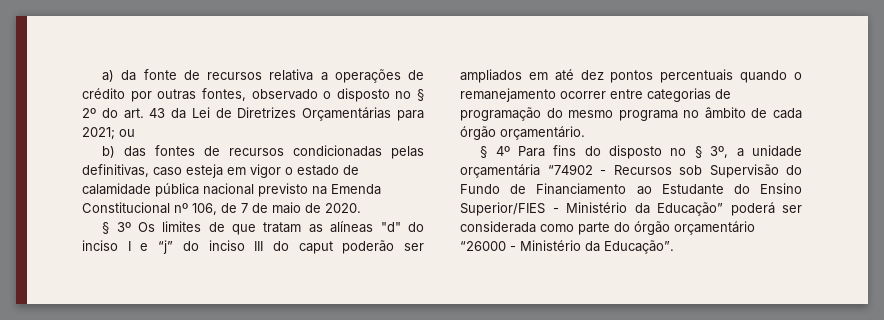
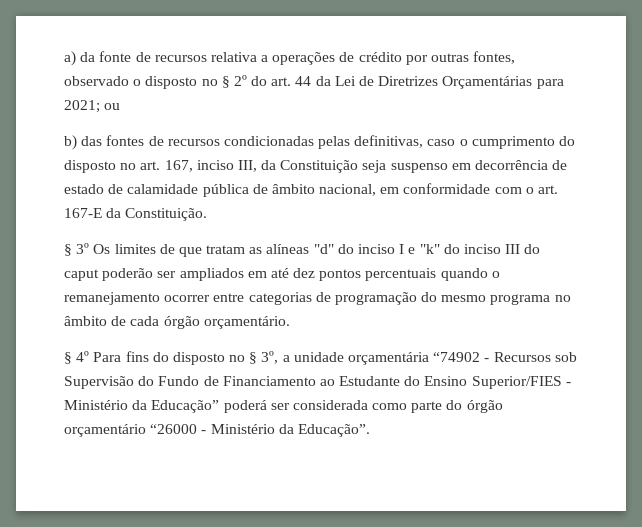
- a) da fonte de recursos relativa a operações de crédito por outras fontes, observado o disposto no § 2º do art. 43 da Lei de Diretrizes Orçamentárias para 2021; ou
+ a) da fonte de recursos relativa a operações de crédito por outras fontes, observado o disposto no § 2º do art. 44 da Lei de Diretrizes Orçamentárias para 2021; ou
- b) das fontes de recursos condicionadas pelas definitivas, caso esteja em vigor o estado de calamidade pública nacional previsto na Emenda Constitucional nº 106, de 7 de maio de 2020.
+ b) das fontes de recursos condicionadas pelas definitivas, caso o cumprimento do disposto no art. 167, inciso III, da Constituição seja suspenso em decorrência de estado de calamidade pública de âmbito nacional, em conformidade com o art. 167-E da Constituição.
- § 3º Os limites de que tratam as alíneas "d" do inciso I e “j” do inciso III do caput poderão ser ampliados em até dez pontos percentuais quando o remanejamento ocorrer entre categorias de programação do mesmo programa no âmbito de cada órgão orçamentário.
+ § 3º Os limites de que tratam as alíneas "d" do inciso I e "k" do inciso III do caput poderão ser ampliados em até dez pontos percentuais quando o remanejamento ocorrer entre categorias de programação do mesmo programa no âmbito de cada órgão orçamentário.

